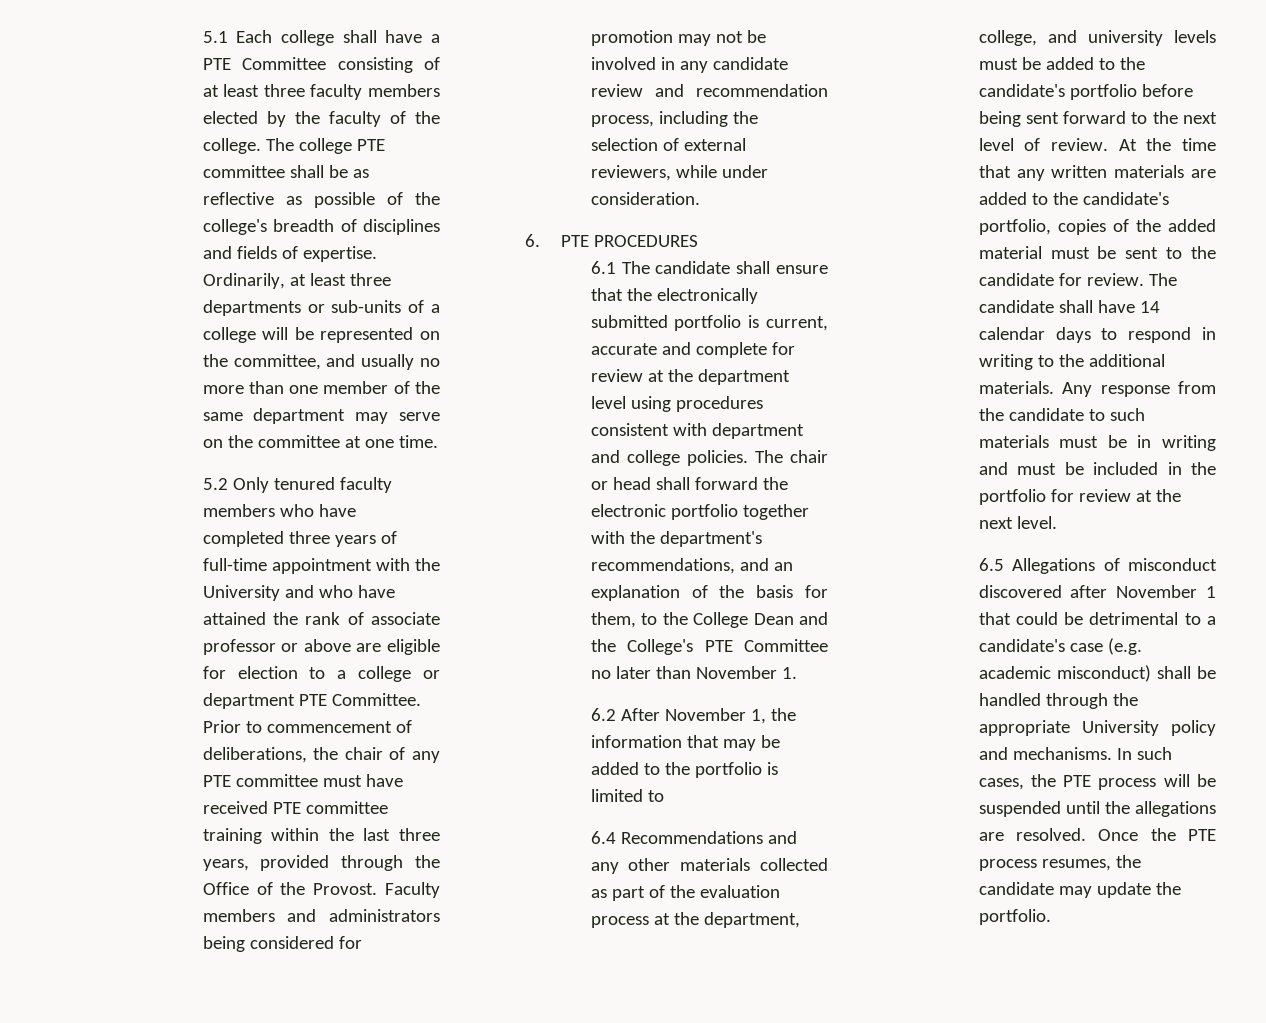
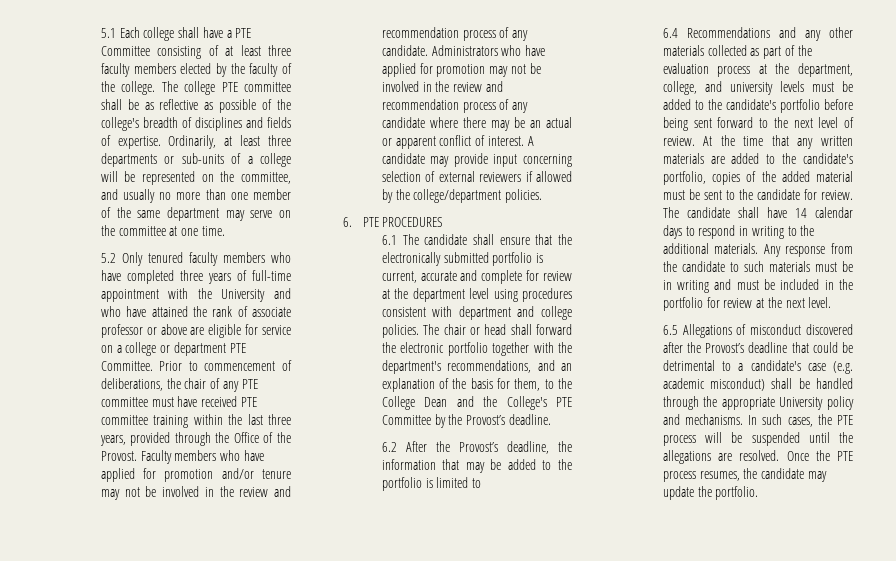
- 5.2 Only tenured faculty members who have completed three years of full-time appointment with the University and who have attained the rank of associate professor or above are eligible for election to a college or department PTE Committee.
+ 5.2 Only tenured faculty members who have completed three years of full-time appointment with the University and who have attained the rank of associate professor or above are eligible for service on a college or department PTE Committee.
- Faculty members and administrators being considered for promotion may not be involved in any candidate review and recommendation process, including the selection of external reviewers, while under consideration.
+ Faculty members who have applied for promotion and/or tenure may not be involved in the review and recommendation process of any candidate. Administrators who have applied for promotion may not be involved in the review and recommendation process of any candidate where there may be an actual or apparent conflict of interest. A candidate may provide input concerning selection of external reviewers if allowed by the college/department policies.
- The chair or head shall forward the electronic portfolio together with the department's recommendations, and an explanation of the basis for them, to the College Dean and the College's PTE Committee no later than November 1.
+ The chair or head shall forward the electronic portfolio together with the department's recommendations, and an explanation of the basis for them, to the College Dean and the College's PTE Committee by the Provost’s deadline.
- 6.2 After November 1, the information that may be added to the portfolio is limited to
+ 6.2 After the Provost’s deadline, the information that may be added to the portfolio is limited to
- 6.5 Allegations of misconduct discovered after November 1 that could be detrimental to a candidate's case (e.g. academic misconduct) shall be handled through the appropriate University policy and mechanisms.
+ 6.5 Allegations of misconduct discovered after the Provost’s deadline that could be detrimental to a candidate's case (e.g. academic misconduct) shall be handled through the appropriate University policy and mechanisms.

